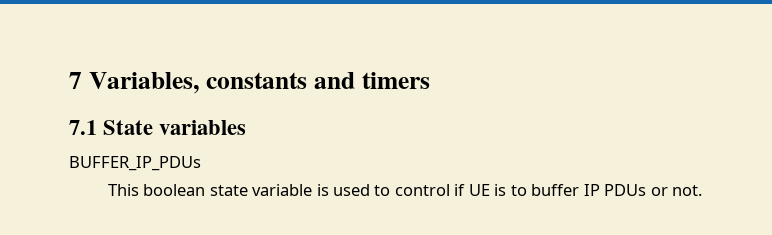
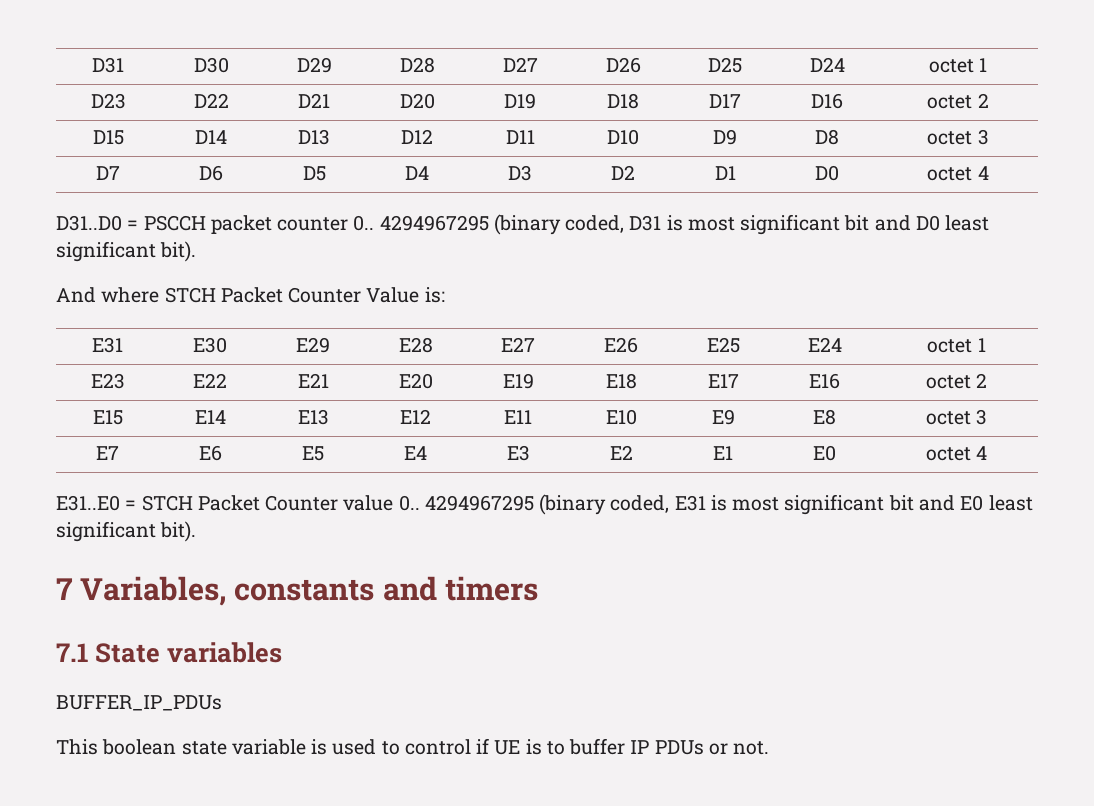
+ D31 | D30 | D29 | D28 | D27 | D26 | D25 | D24 | octet 1
+ D23 | D22 | D21 | D20 | D19 | D18 | D17 | D16 | octet 2
+ D15 | D14 | D13 | D12 | D11 | D10 | D9 | D8 | octet 3
+ D7 | D6 | D5 | D4 | D3 | D2 | D1 | D0 | octet 4
+ D31..D0 = PSCCH packet counter 0.. 4294967295 (binary coded, D31 is most significant bit and D0 least significant bit).
+ And where STCH Packet Counter Value is:
+ E31 | E30 | E29 | E28 | E27 | E26 | E25 | E24 | octet 1
+ E23 | E22 | E21 | E20 | E19 | E18 | E17 | E16 | octet 2
+ E15 | E14 | E13 | E12 | E11 | E10 | E9 | E8 | octet 3
+ E7 | E6 | E5 | E4 | E3 | E2 | E1 | E0 | octet 4
+ E31..E0 = STCH Packet Counter value 0.. 4294967295 (binary coded, E31 is most significant bit and E0 least significant bit).

